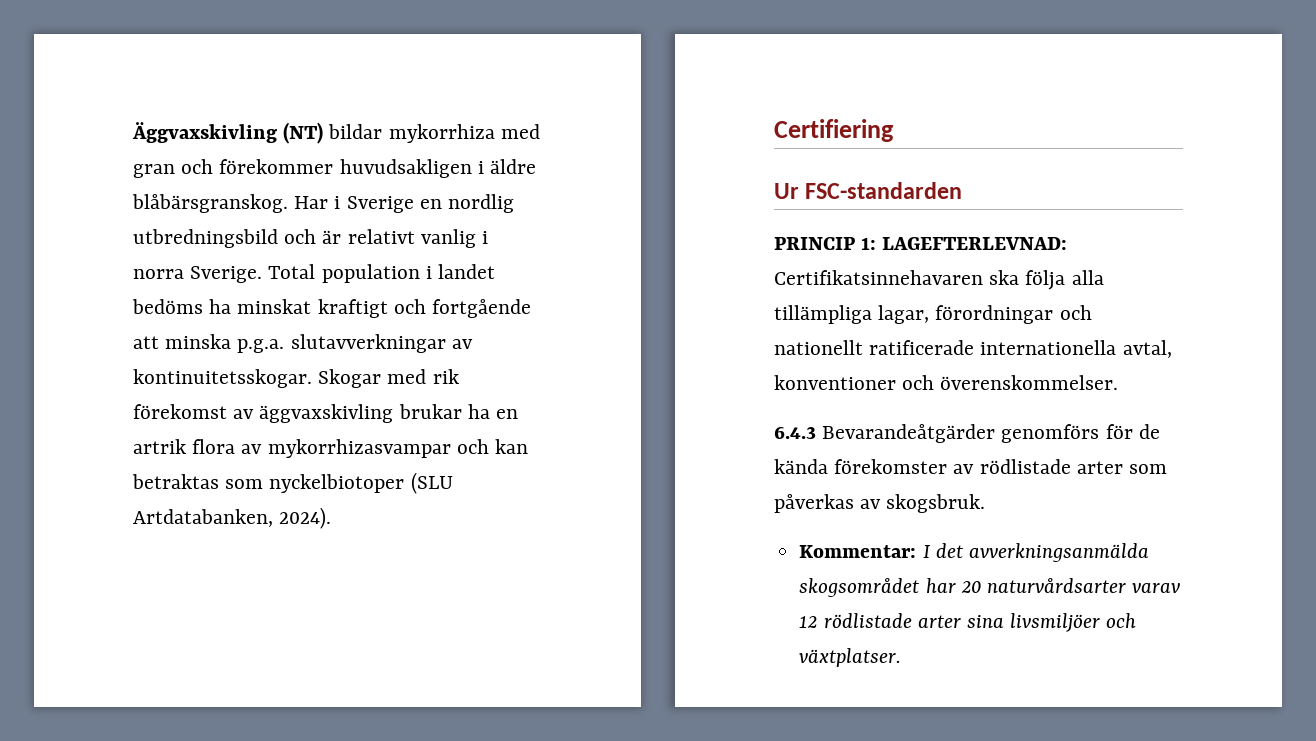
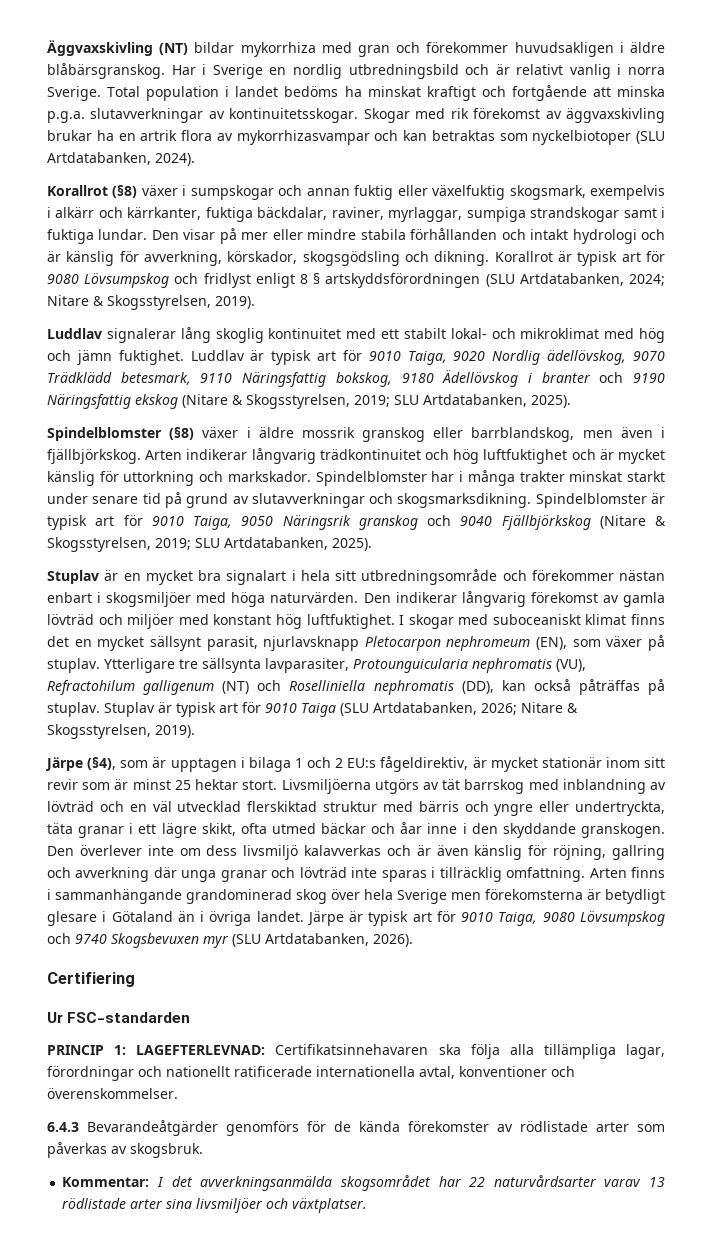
+ Korallrot (§8) växer i sumpskogar och annan fuktig eller växelfuktig skogsmark, exempelvis i alkärr och kärrkanter, fuktiga bäckdalar, raviner, myrlaggar, sumpiga strandskogar samt i fuktiga lundar. Den visar på mer eller mindre stabila förhållanden och intakt hydrologi och är känslig för avverkning, körskador, skogsgödsling och dikning. Korallrot är typisk art för 9080 Lövsumpskog och fridlyst enligt 8 § artskyddsförordningen (SLU Artdatabanken, 2024; Nitare & Skogsstyrelsen, 2019).
+ Luddlav signalerar lång skoglig kontinuitet med ett stabilt lokal- och mikroklimat med hög och jämn fuktighet. Luddlav är typisk art för 9010 Taiga, 9020 Nordlig ädellövskog, 9070 Trädklädd betesmark, 9110 Näringsfattig bokskog, 9180 Ädellövskog i branter och 9190 Näringsfattig ekskog (Nitare & Skogsstyrelsen, 2019; SLU Artdatabanken, 2025).
+ Spindelblomster (§8) växer i äldre mossrik granskog eller barrblandskog, men även i fjällbjörkskog. Arten indikerar långvarig trädkontinuitet och hög luftfuktighet och är mycket känslig för uttorkning och markskador. Spindelblomster har i många trakter minskat starkt under senare tid på grund av slutavverkningar och skogsmarksdikning. Spindelblomster är typisk art för 9010 Taiga, 9050 Näringsrik granskog och 9040 Fjällbjörkskog (Nitare & Skogsstyrelsen, 2019; SLU Artdatabanken, 2025).
+ Stuplav är en mycket bra signalart i hela sitt utbredningsområde och förekommer nästan enbart i skogsmiljöer med höga naturvärden. Den indikerar långvarig förekomst av gamla lövträd och miljöer med konstant hög luftfuktighet. I skogar med suboceaniskt klimat finns det en mycket sällsynt parasit, njurlavsknapp Pletocarpon nephromeum (EN), som växer på stuplav. Ytterligare tre sällsynta lavparasiter, Protounguicularia nephromatis (VU), Refractohilum galligenum (NT) och Roselliniella nephromatis (DD), kan också påträffas på stuplav. Stuplav är typisk art för 9010 Taiga (SLU Artdatabanken, 2026; Nitare & Skogsstyrelsen, 2019).
+ Järpe (§4), som är upptagen i bilaga 1 och 2 EU:s fågeldirektiv, är mycket stationär inom sitt revir som är minst 25 hektar stort. Livsmiljöerna utgörs av tät barrskog med inblandning av lövträd och en väl utvecklad flerskiktad struktur med bärris och yngre eller undertryckta, täta granar i ett lägre skikt, ofta utmed bäckar och åar inne i den skyddande granskogen. Den överlever inte om dess livsmiljö kalavverkas och är även känslig för röjning, gallring och avverkning där unga granar och lövträd inte sparas i tillräcklig omfattning. Arten finns i sammanhängande grandominerad skog över hela Sverige men förekomsterna är betydligt glesare i Götaland än i övriga landet. Järpe är typisk art för 9010 Taiga, 9080 Lövsumpskog och 9740 Skogsbevuxen myr (SLU Artdatabanken, 2026).
- Kommentar: I det avverkningsanmälda skogsområdet har 20 naturvårdsarter varav 12 rödlistade arter sina livsmiljöer och växtplatser.
+ Kommentar: I det avverkningsanmälda skogsområdet har 22 naturvårdsarter varav 13 rödlistade arter sina livsmiljöer och växtplatser.

